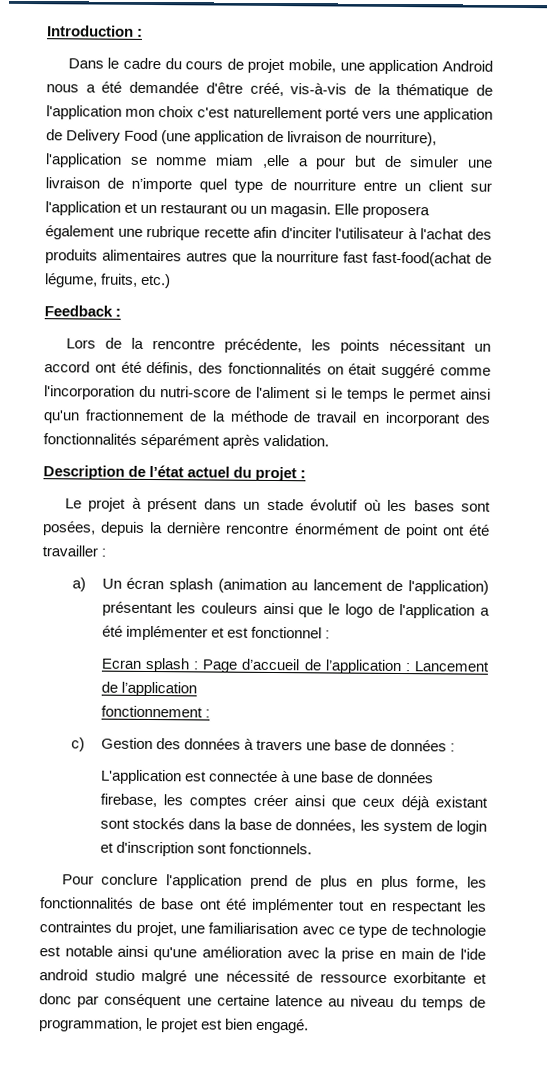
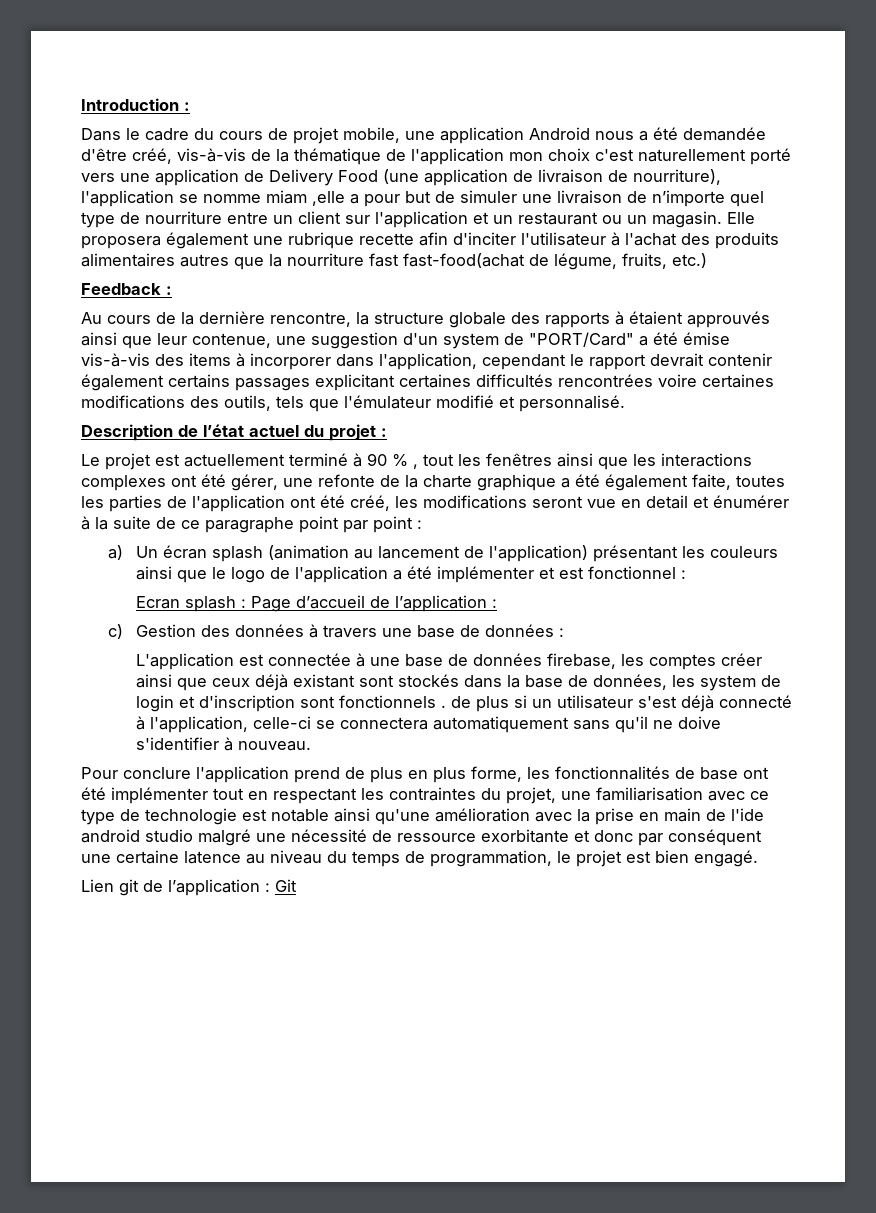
- Lors de la rencontre précédente, les points nécessitant un accord ont été définis, des fonctionnalités on était suggéré comme l'incorporation du nutri-score de l'aliment si le temps le permet ainsi qu'un fractionnement de la méthode de travail en incorporant des fonctionnalités séparément après validation.
+ Au cours de la dernière rencontre, la structure globale des rapports à étaient approuvés ainsi que leur contenue, une suggestion d'un system de "PORT/Card" a été émise vis-à-vis des items à incorporer dans l'application, cependant le rapport devrait contenir également certains passages explicitant certaines difficultés rencontrées voire certaines modifications des outils, tels que l'émulateur modifié et personnalisé.
- Le projet à présent dans un stade évolutif où les bases sont posées, depuis la dernière rencontre énormément de point ont été travailler :
+ Le projet est actuellement terminé à 90 % , tout les fenêtres ainsi que les interactions complexes ont été gérer, une refonte de la charte graphique a été également faite, toutes les parties de l'application ont été créé, les modifications seront vue en detail et énumérer à la suite de ce paragraphe point par point :
- Ecran splash : Page d’accueil de l’application : Lancement de l’application
- fonctionnement :
+ Ecran splash : Page d’accueil de l’application :
- L'application est connectée à une base de données firebase, les comptes créer ainsi que ceux déjà existant sont stockés dans la base de données, les system de login et d'inscription sont fonctionnels.
+ L'application est connectée à une base de données firebase, les comptes créer ainsi que ceux déjà existant sont stockés dans la base de données, les system de login et d'inscription sont fonctionnels . de plus si un utilisateur s'est déjà connecté à l'application, celle-ci se connectera automatiquement sans qu'il ne doive s'identifier à nouveau.
+ Lien git de l’application : Git

